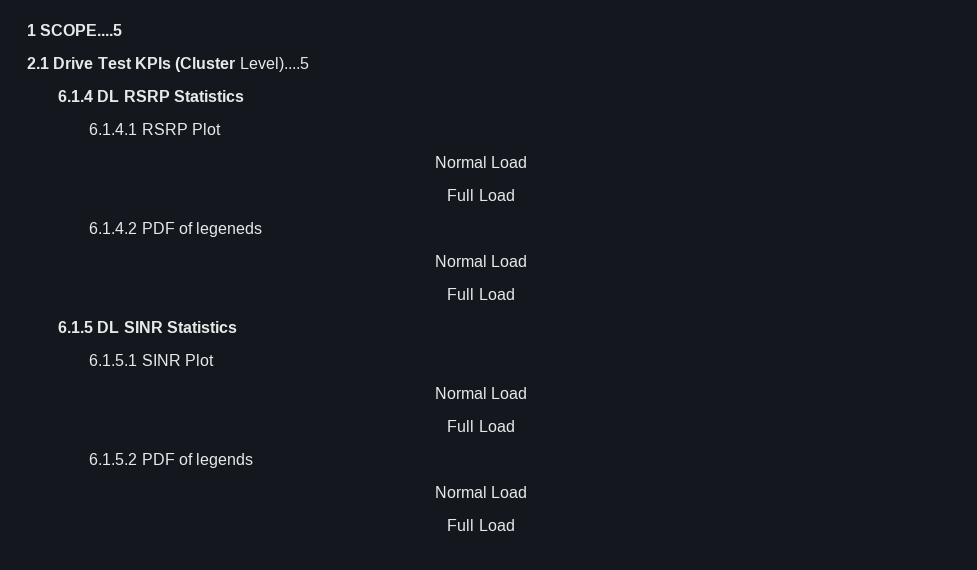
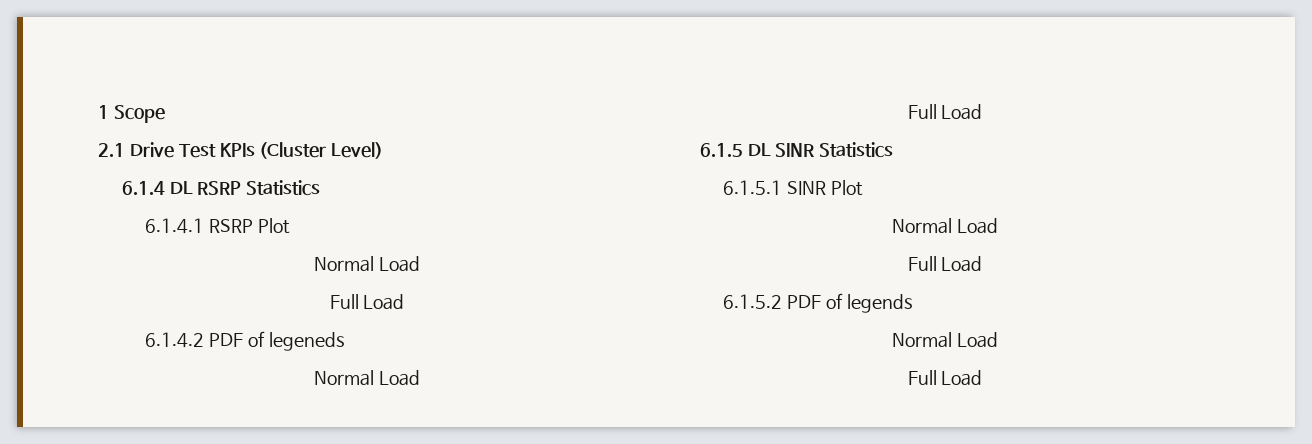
- 1 SCOPE....5
+ 1 Scope
- 2.1 Drive Test KPIs (Cluster Level)....5
+ 2.1 Drive Test KPIs (Cluster Level)

